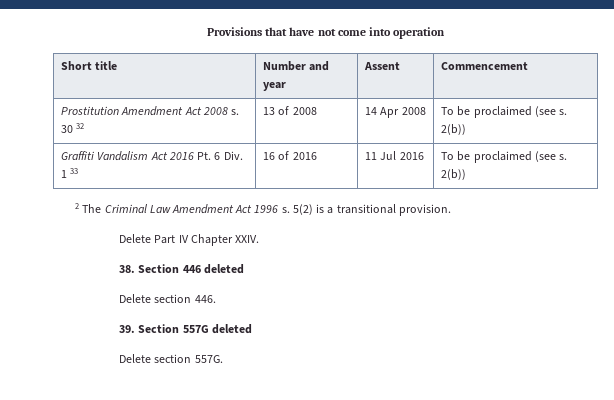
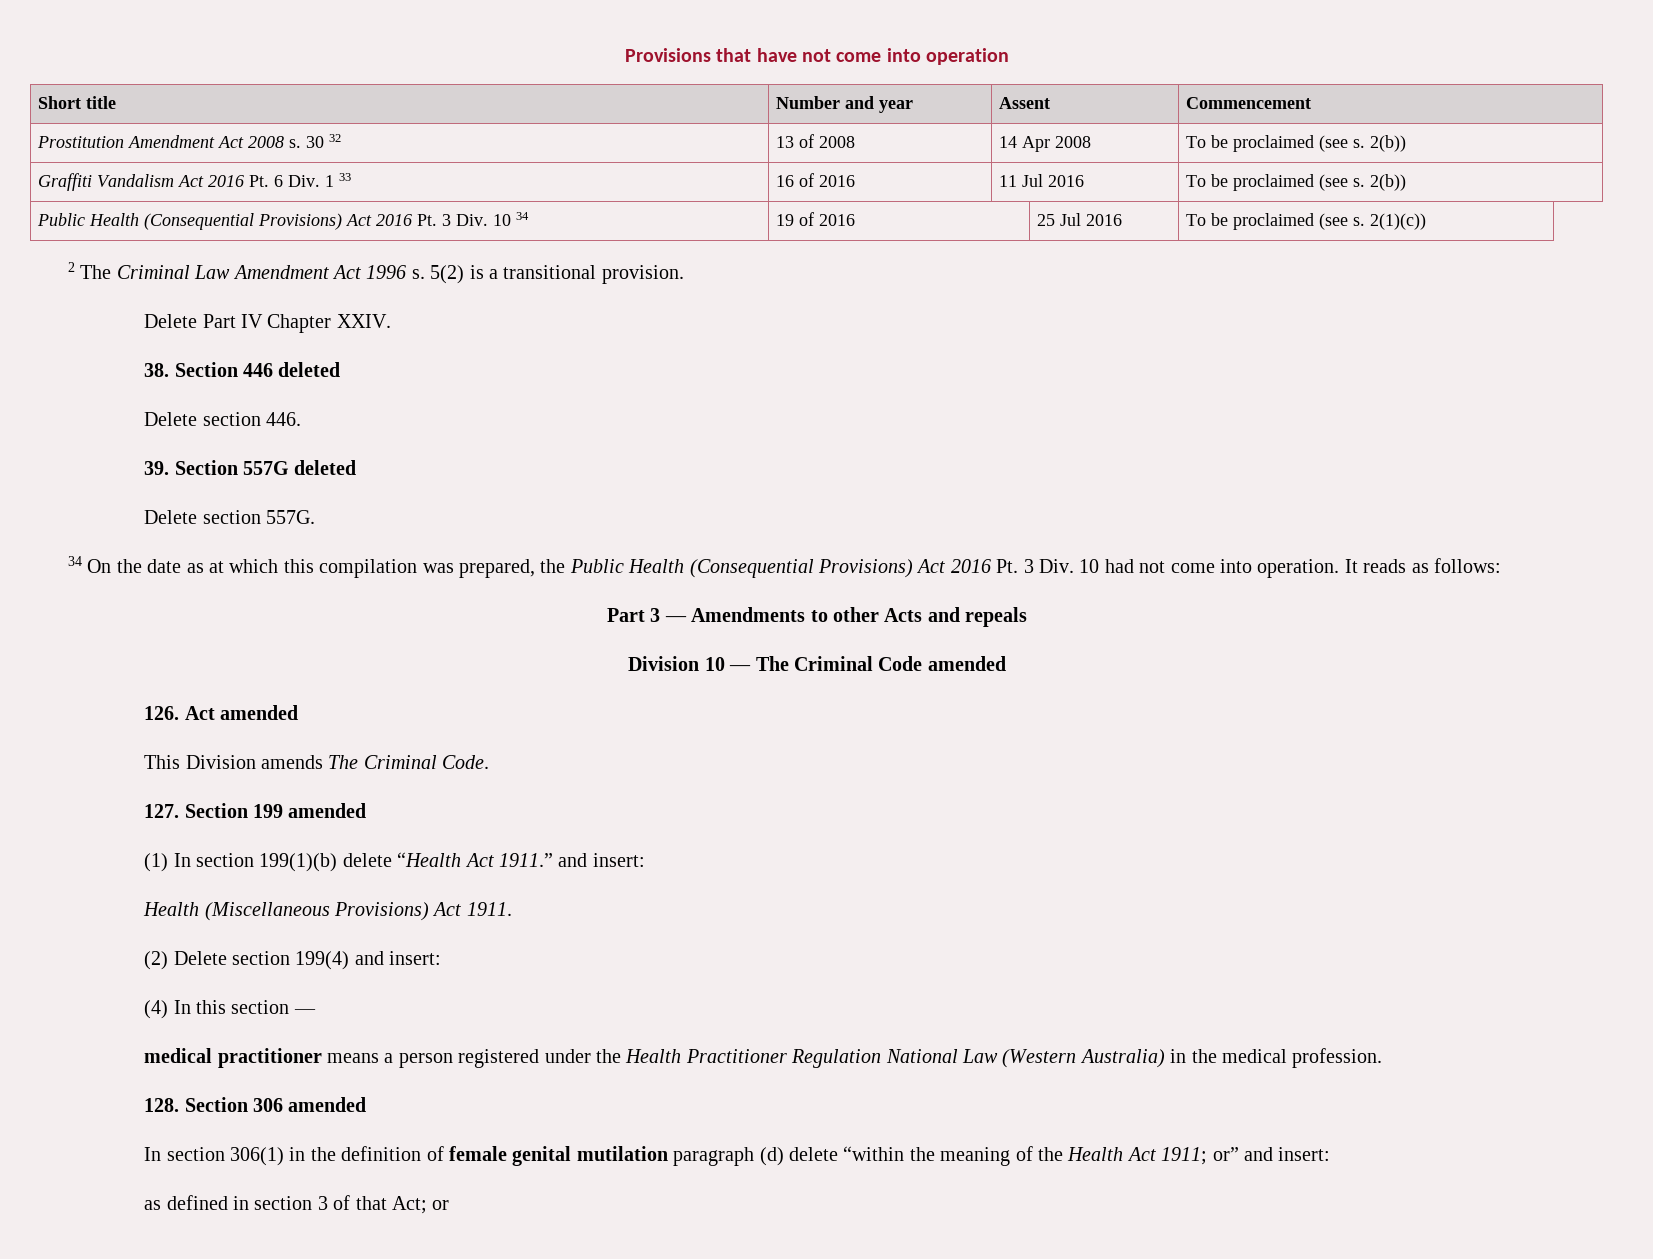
+ Public Health (Consequential Provisions) Act 2016 Pt. 3 Div. 10 34 | 19 of 2016 | 25 Jul 2016 | To be proclaimed (see s. 2(1)(c))
+ 34 On the date as at which this compilation was prepared, the Public Health (Consequential Provisions) Act 2016 Pt. 3 Div. 10 had not come into operation. It reads as follows:
+ Part 3 — Amendments to other Acts and repeals
+ Division 10 — The Criminal Code amended
+ 126. Act amended
+ This Division amends The Criminal Code.
+ 127. Section 199 amended
+ (1) In section 199(1)(b) delete “Health Act 1911.” and insert:
+ Health (Miscellaneous Provisions) Act 1911.
+ (2) Delete section 199(4) and insert:
+ (4) In this section —
+ medical practitioner means a person registered under the Health Practitioner Regulation National Law (Western Australia) in the medical profession.
+ 128. Section 306 amended
+ In section 306(1) in the definition of female genital mutilation paragraph (d) delete “within the meaning of the Health Act 1911; or” and insert:
+ as defined in section 3 of that Act; or

